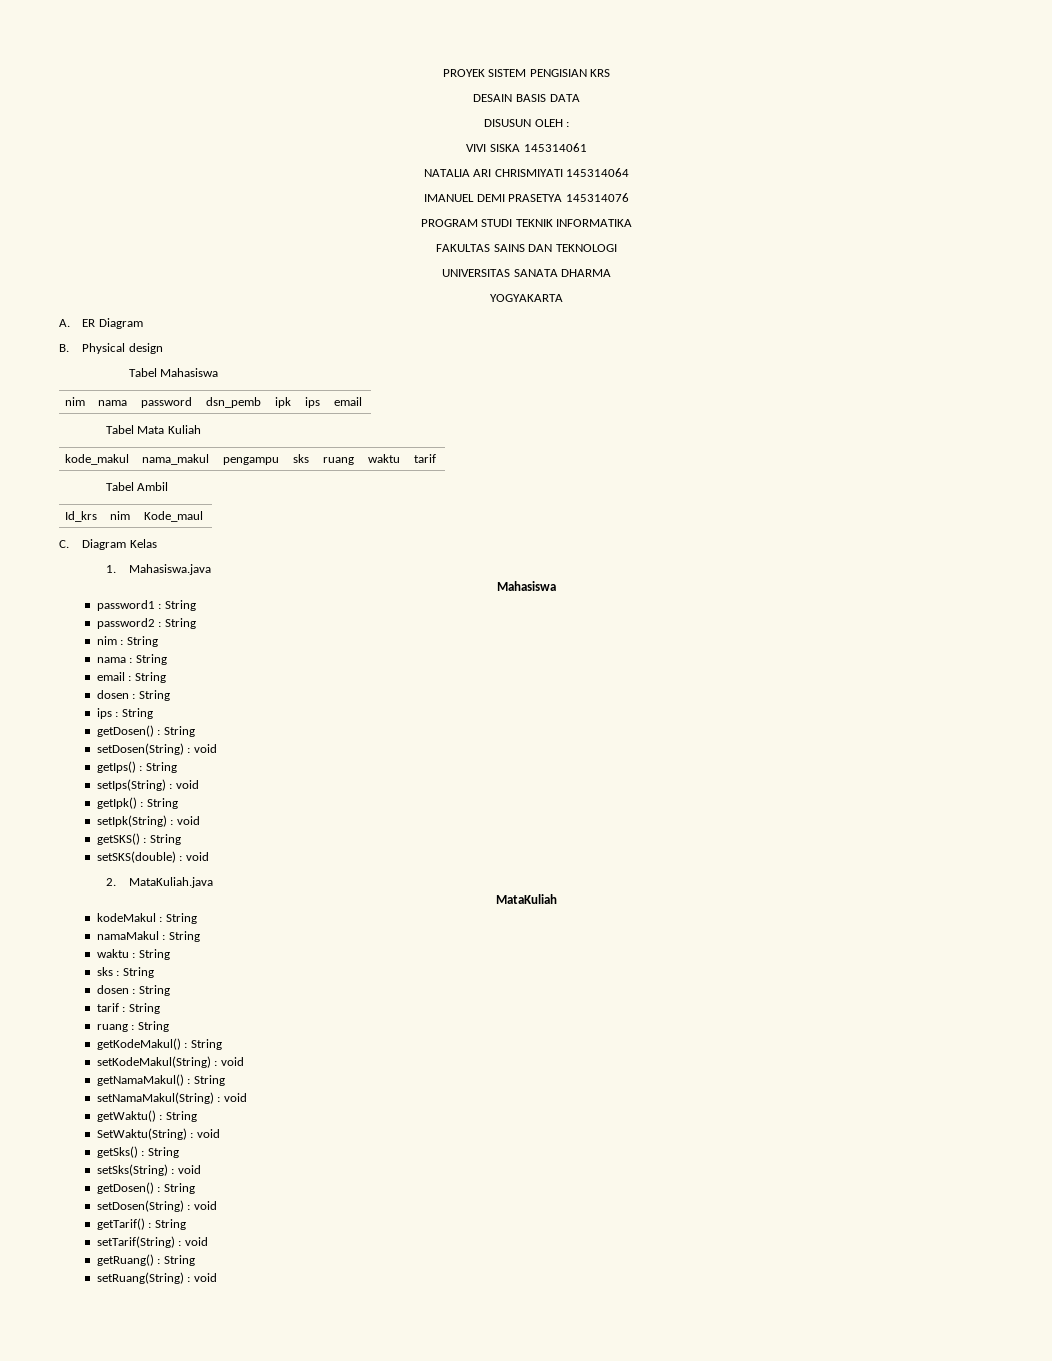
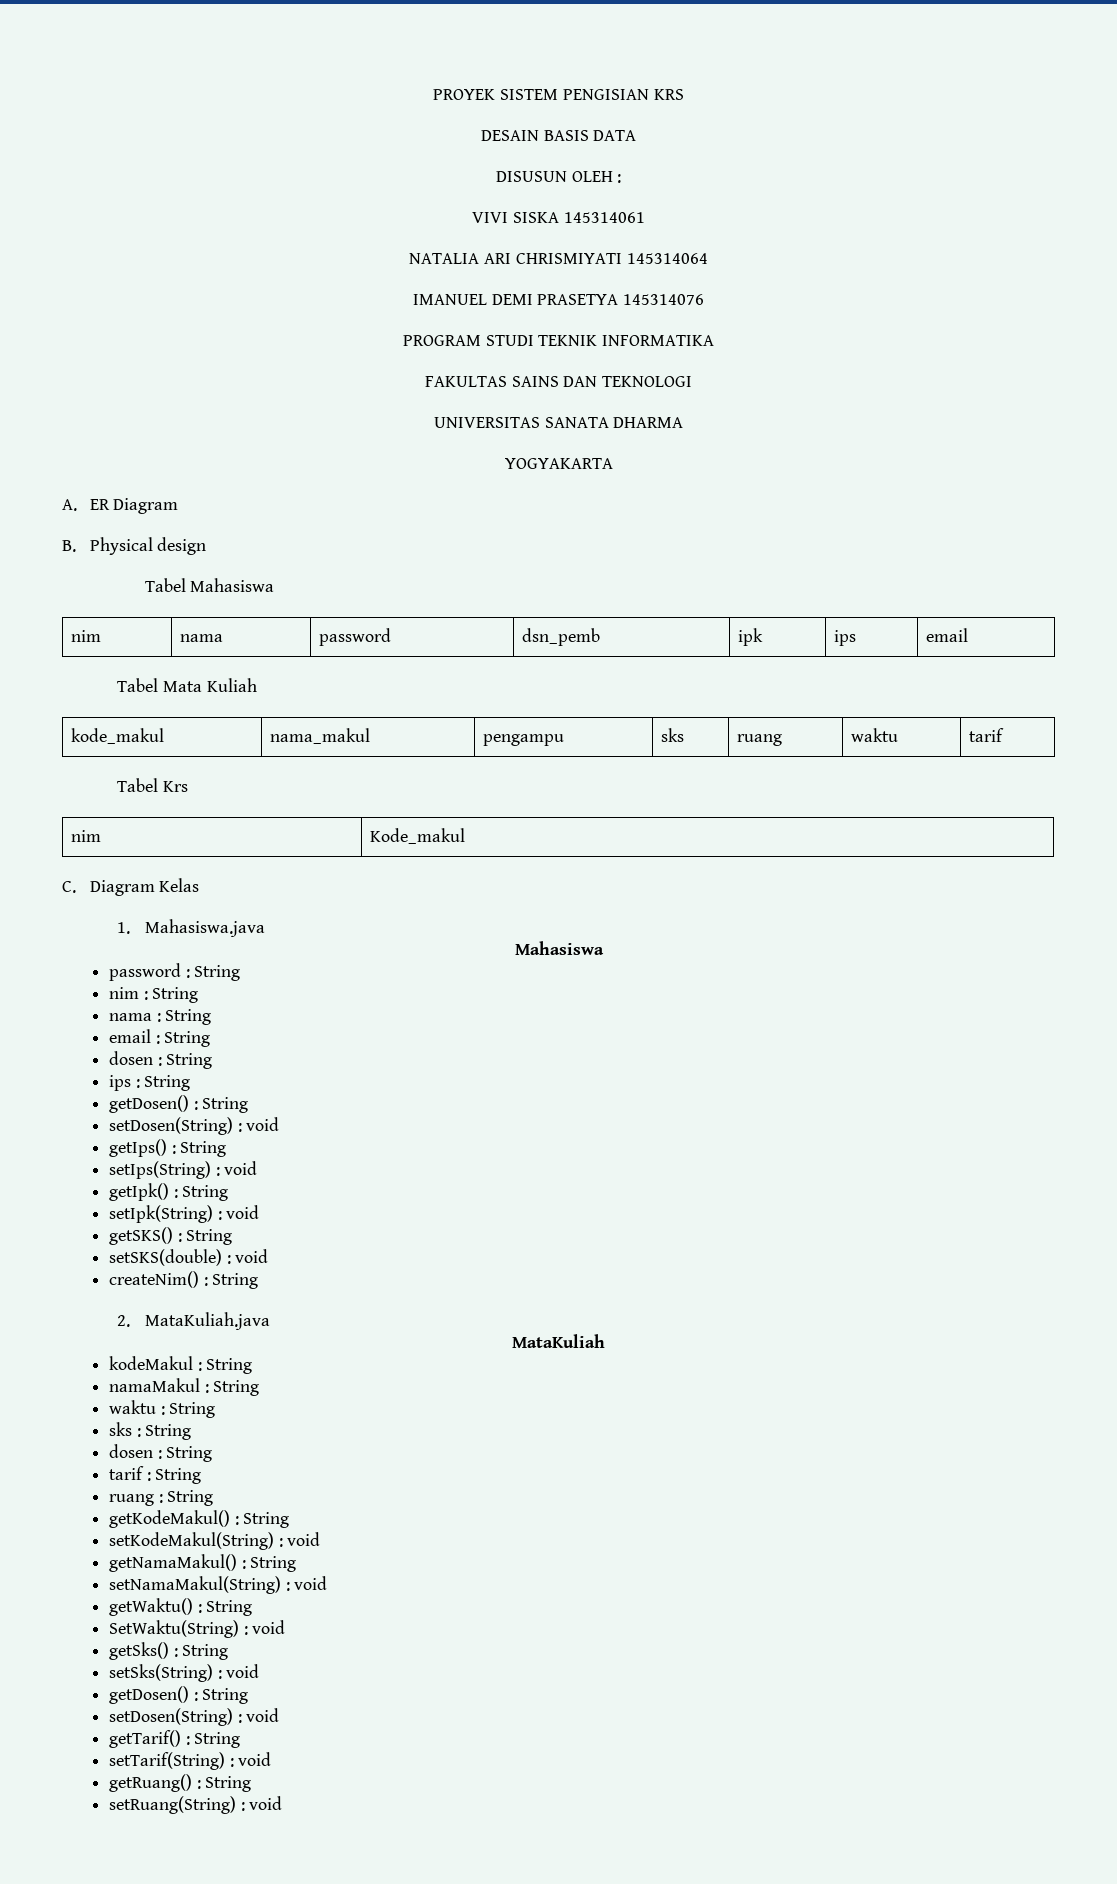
- Tabel Ambil
- Id_krs | nim | Kode_maul
+ Tabel Krs
+ nim | Kode_makul
- password1 : String
- password2 : String
+ password : String
+ createNim() : String

